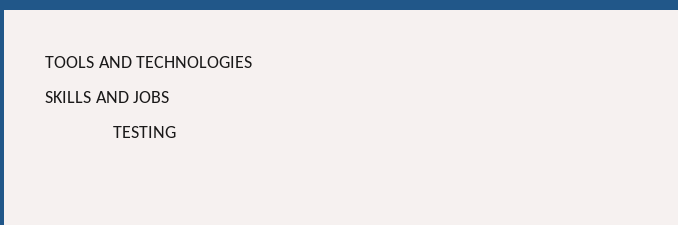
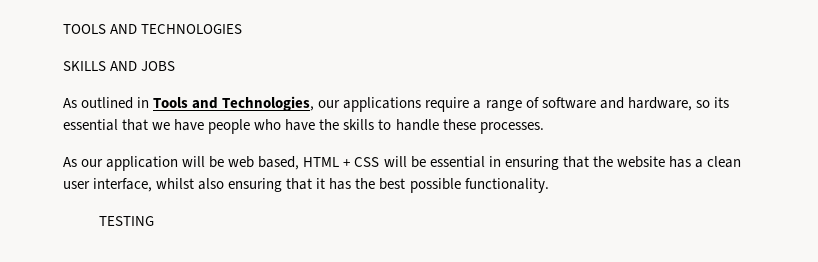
+ As outlined in Tools and Technologies, our applications require a range of software and hardware, so its essential that we have people who have the skills to handle these processes.
+ As our application will be web based, HTML + CSS will be essential in ensuring that the website has a clean user interface, whilst also ensuring that it has the best possible functionality.

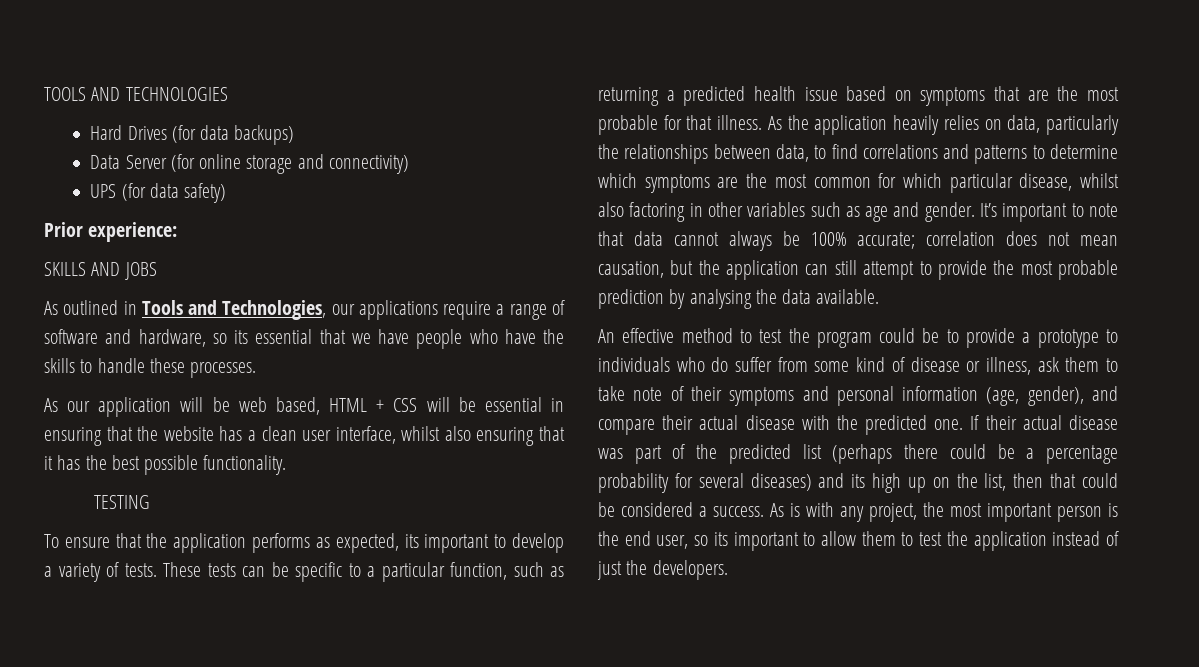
+ Hard Drives (for data backups)
+ Data Server (for online storage and connectivity)
+ UPS (for data safety)
+ Prior experience:
+ To ensure that the application performs as expected, its important to develop a variety of tests. These tests can be specific to a particular function, such as returning a predicted health issue based on symptoms that are the most probable for that illness. As the application heavily relies on data, particularly the relationships between data, to find correlations and patterns to determine which symptoms are the most common for which particular disease, whilst also factoring in other variables such as age and gender. It’s important to note that data cannot always be 100% accurate; correlation does not mean causation, but the application can still attempt to provide the most probable prediction by analysing the data available.
+ An effective method to test the program could be to provide a prototype to individuals who do suffer from some kind of disease or illness, ask them to take note of their symptoms and personal information (age, gender), and compare their actual disease with the predicted one. If their actual disease was part of the predicted list (perhaps there could be a percentage probability for several diseases) and its high up on the list, then that could be considered a success. As is with any project, the most important person is the end user, so its important to allow them to test the application instead of just the developers.

